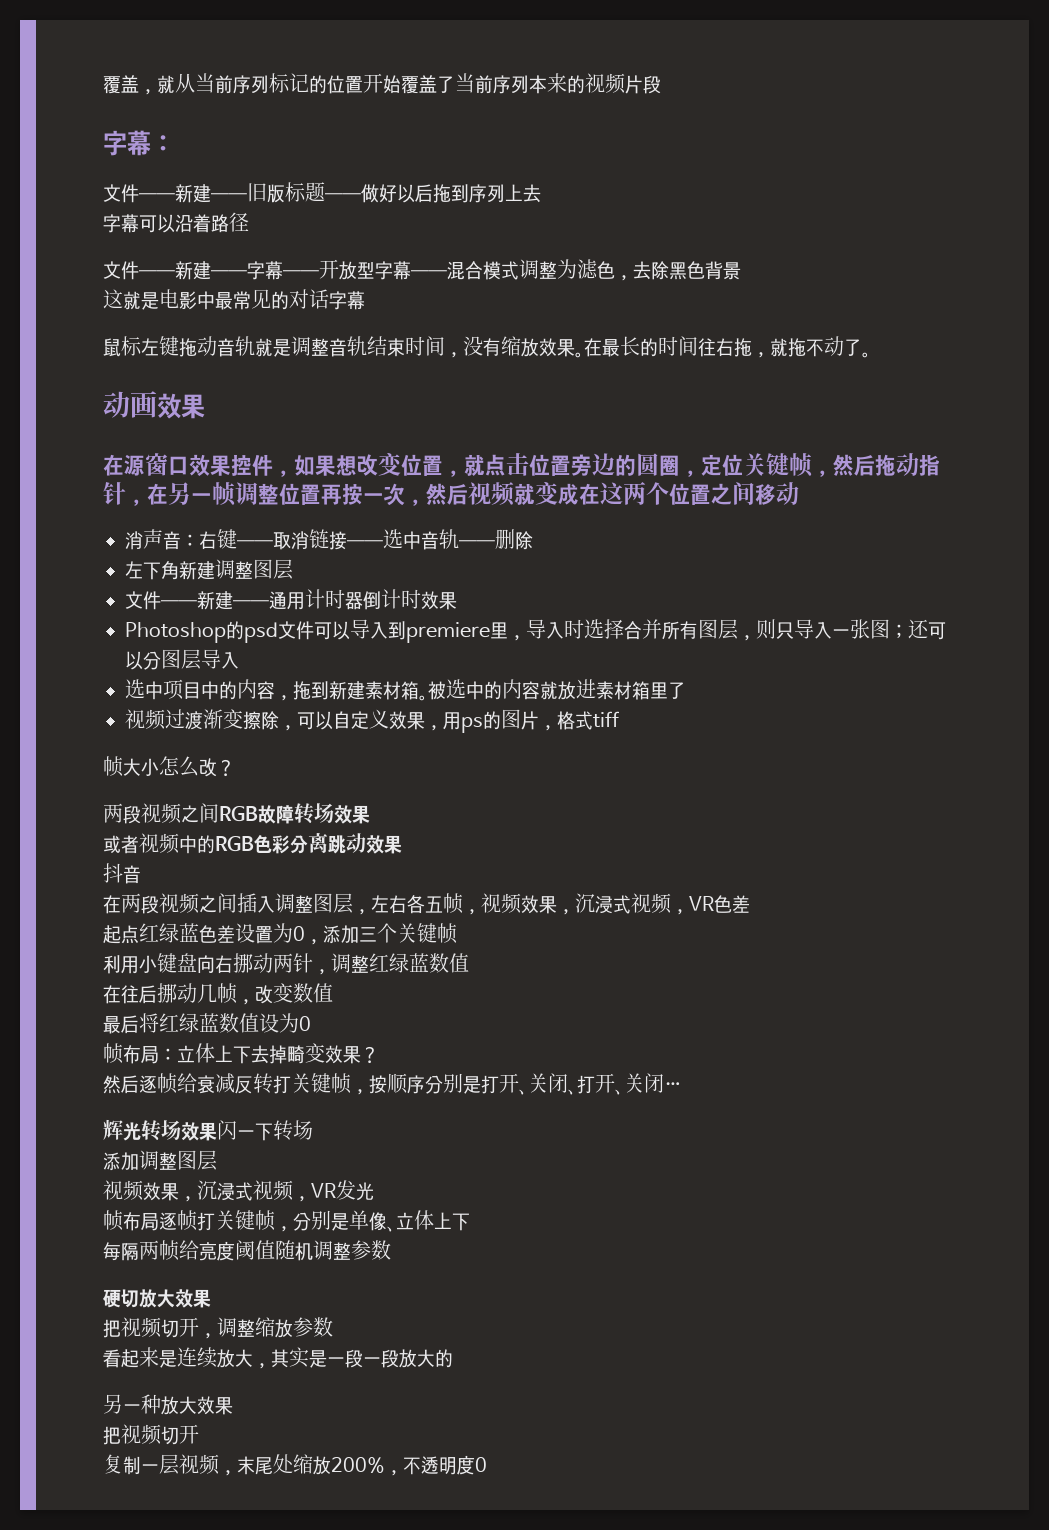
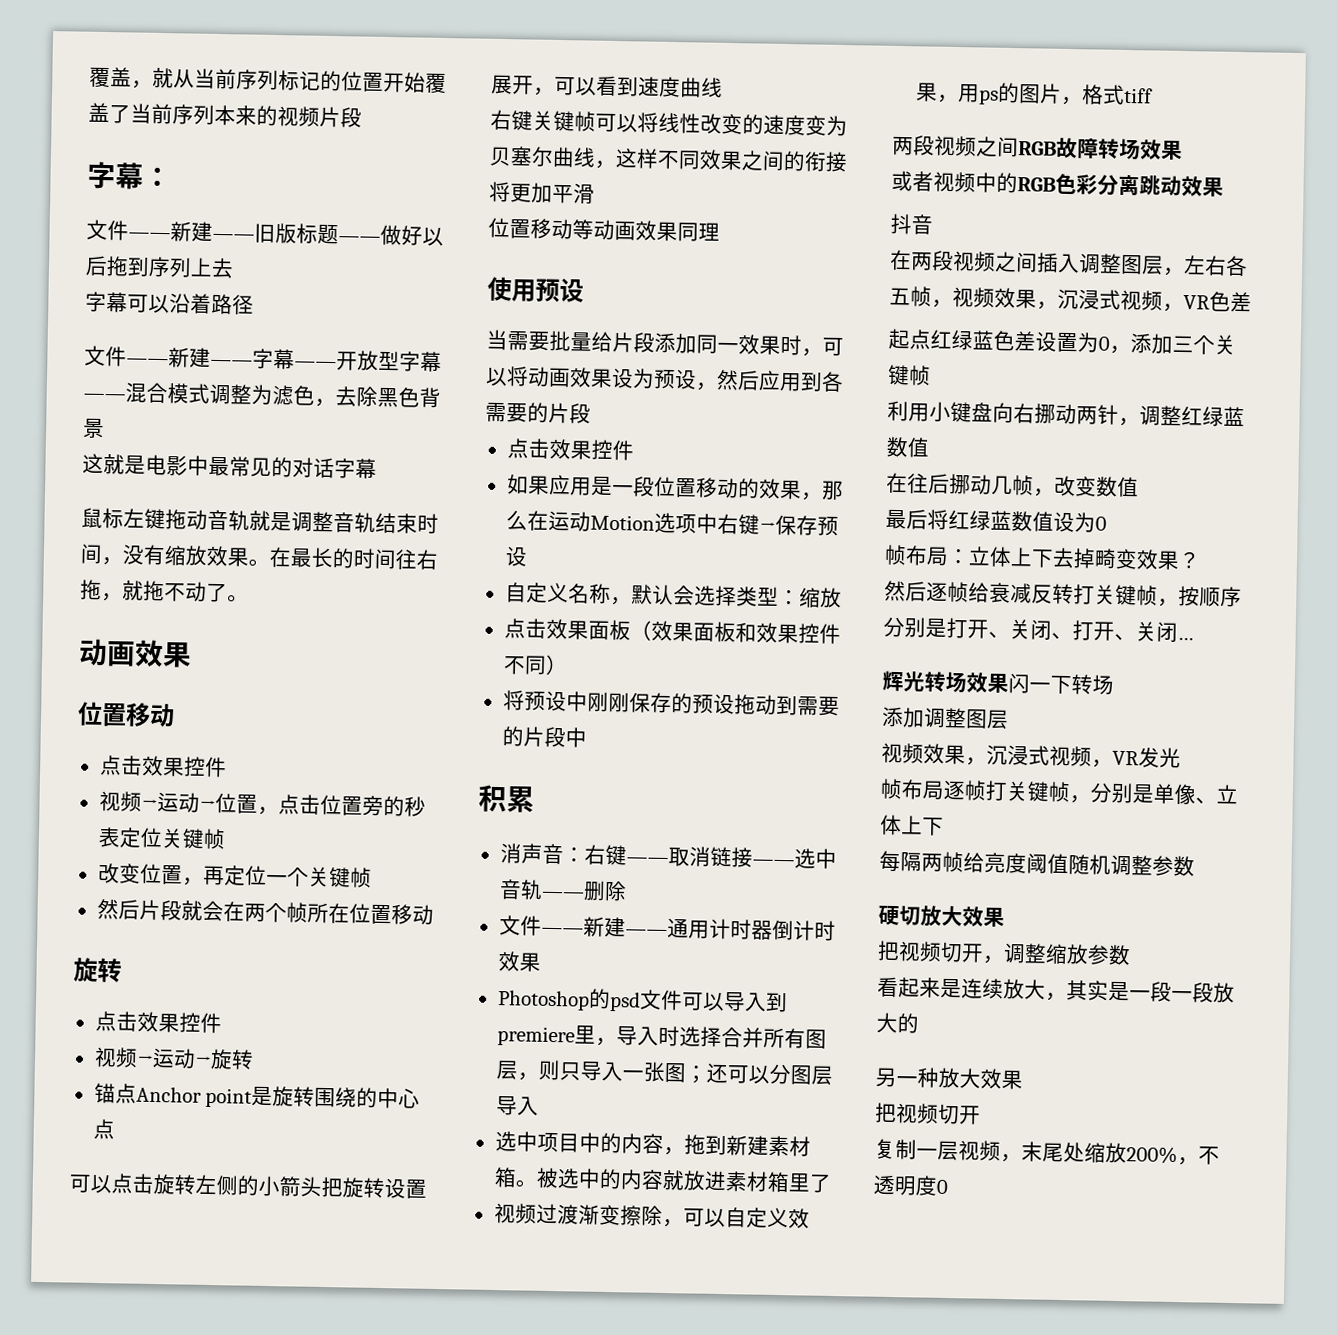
  在最长的时间往右拖，就拖不动了。
  动画效果
- 在源窗口效果控件，如果想改变位置，就点击位置旁边的圆圈，定位关键帧，然后拖动指针，在另一帧调整位置再按一次，然后视频就变成在这两个位置之间移动
+ 位置移动
+ 点击效果控件
+ 视频→运动→位置，点击位置旁的秒表定位关键帧
+ 改变位置，再定位一个关键帧
+ 然后片段就会在两个帧所在位置移动
+ 旋转
+ 点击效果控件
+ 视频→运动→旋转
+ 锚点Anchor point是旋转围绕的中心点
+ 可以点击旋转左侧的小箭头把旋转设置展开，可以看到速度曲线
+ 右键关键帧可以将线性改变的速度变为贝塞尔曲线，这样不同效果之间的衔接将更加平滑
+ 位置移动等动画效果同理
+ 使用预设
+ 当需要批量给片段添加同一效果时，可以将动画效果设为预设，然后应用到各需要的片段
+ 点击效果控件
+ 如果应用是一段位置移动的效果，那么在运动Motion选项中右键→保存预设
+ 自定义名称，默认会选择类型：缩放
+ 点击效果面板（效果面板和效果控件不同）
+ 将预设中刚刚保存的预设拖动到需要的片段中
+ 积累
- 左下角新建调整图层
- 帧大小怎么改？

